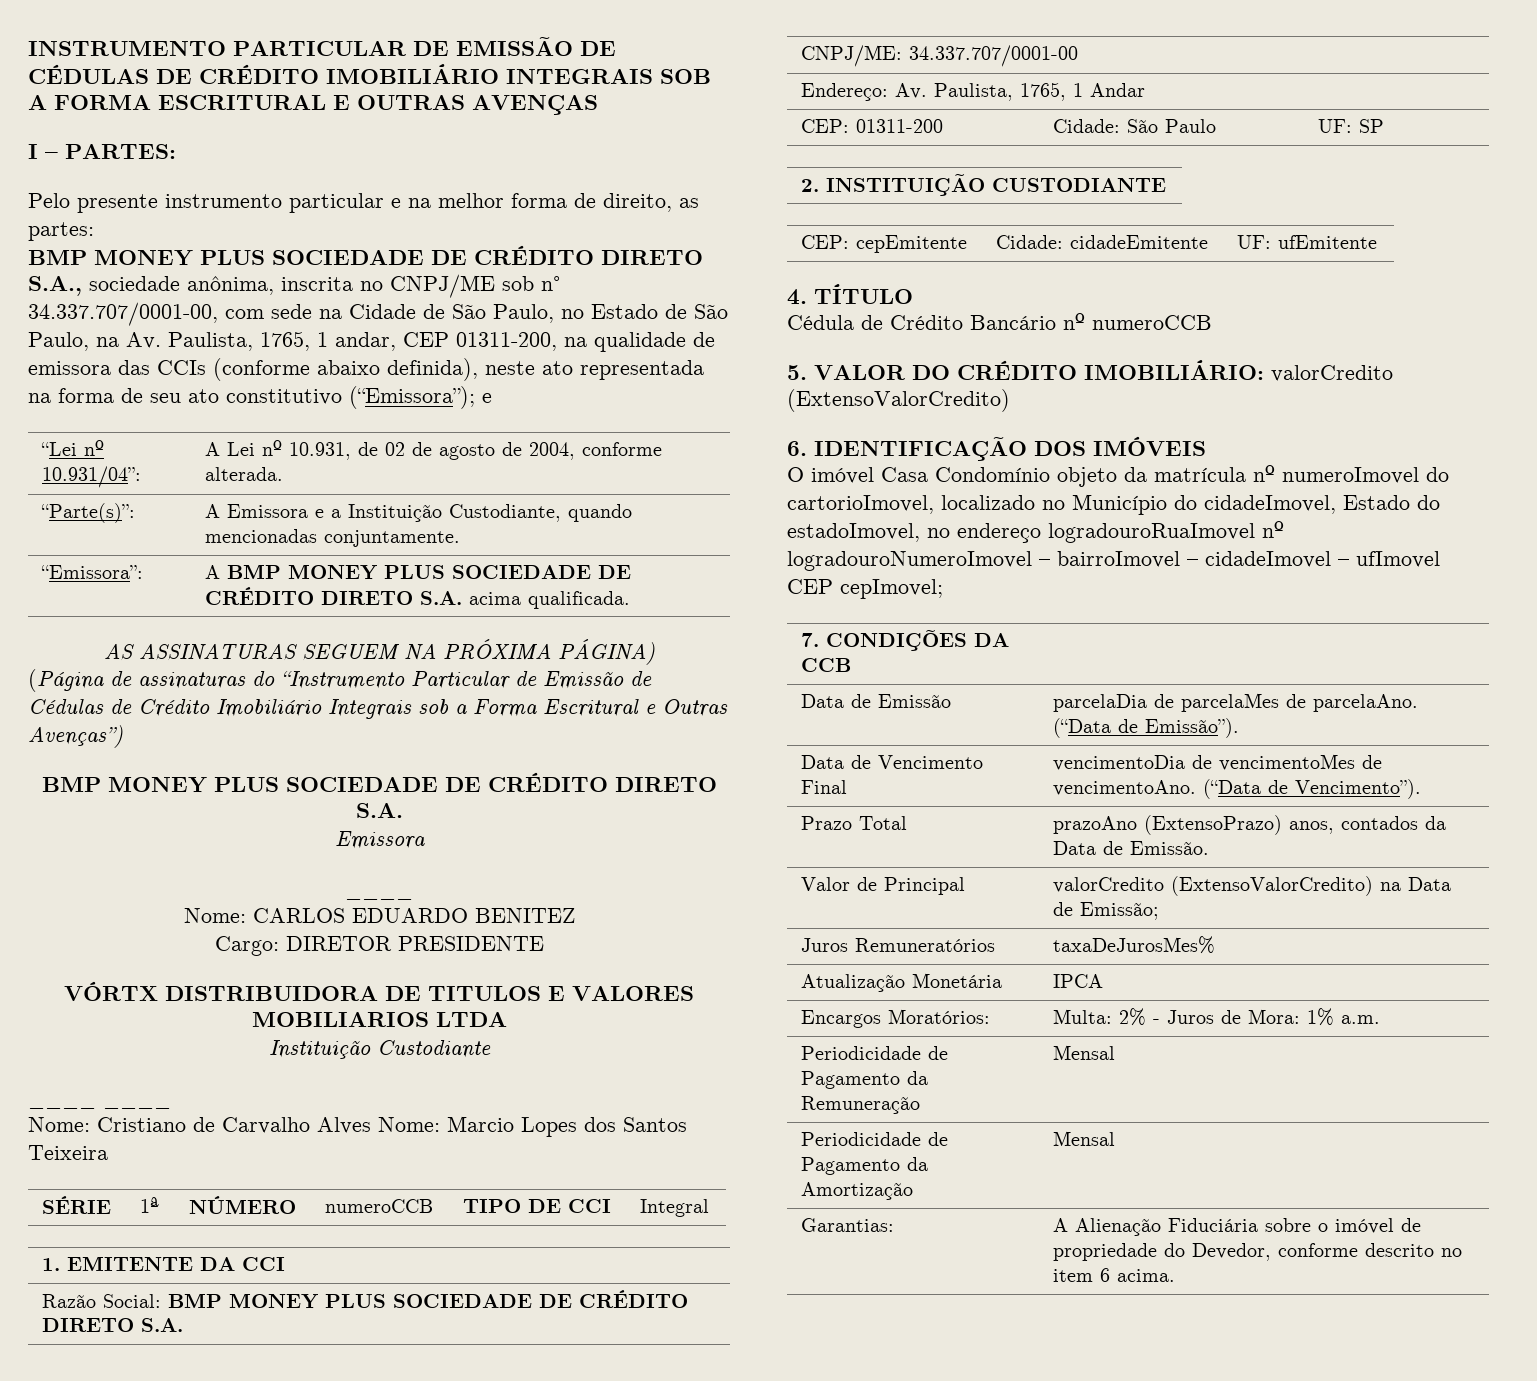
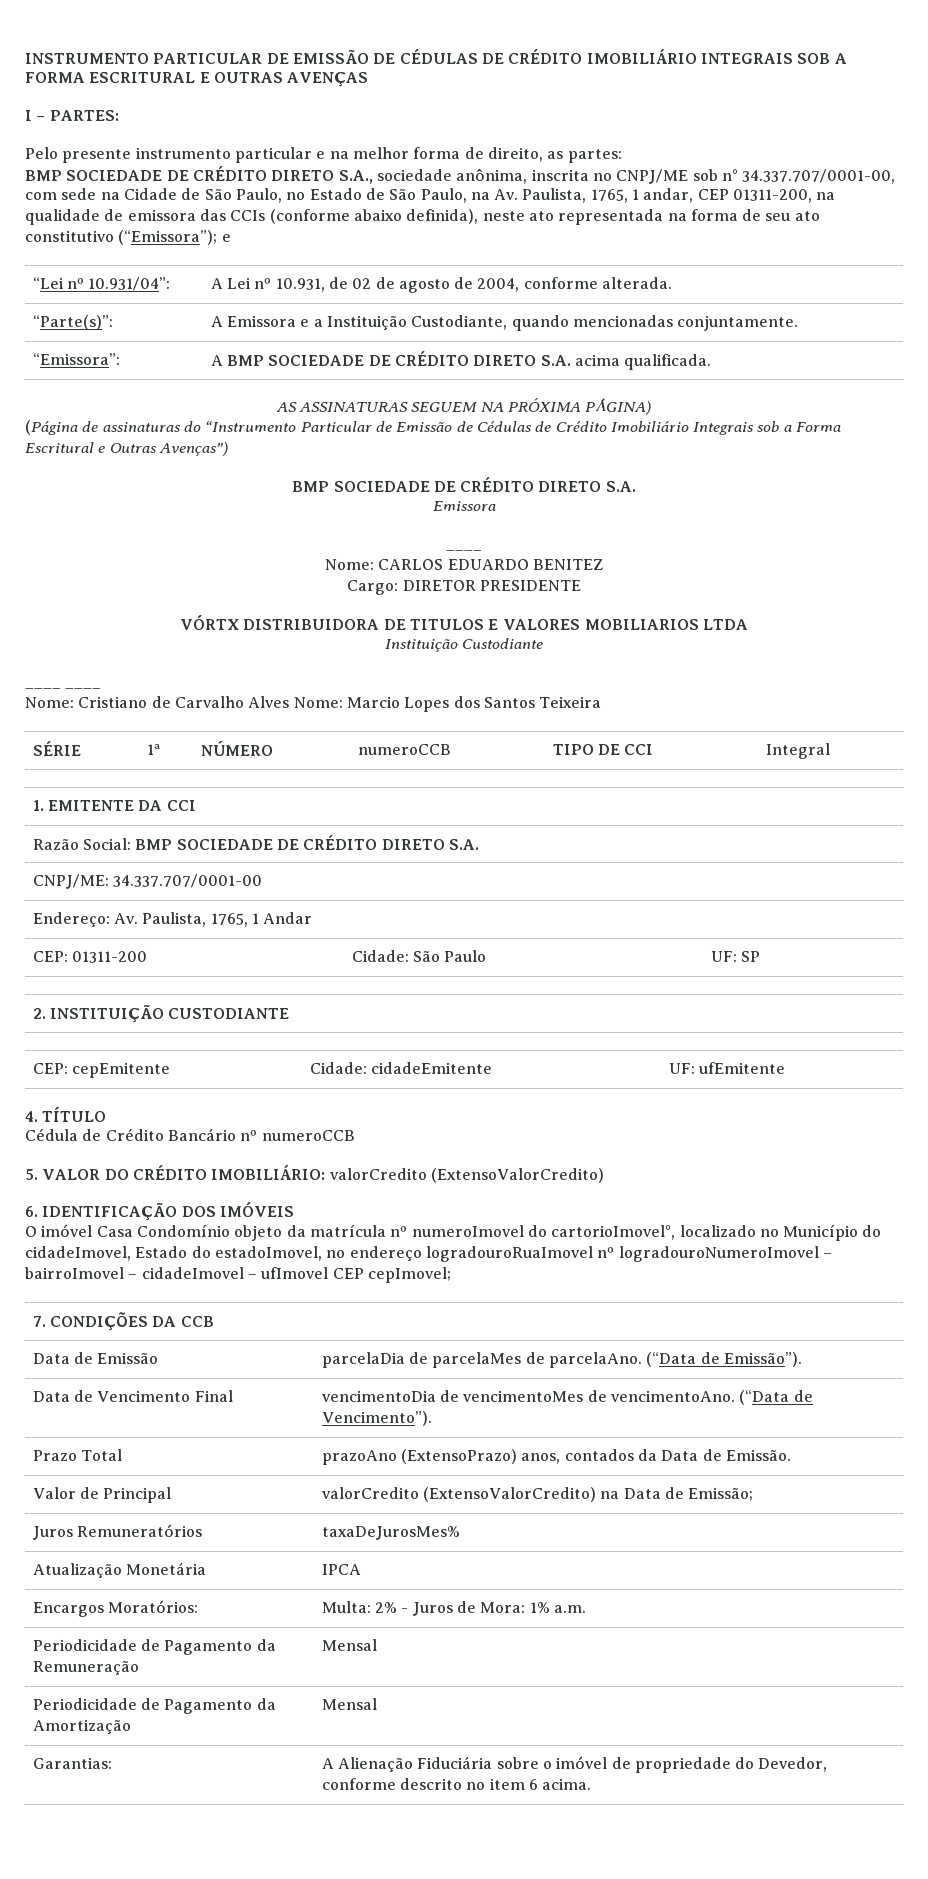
- BMP MONEY PLUS SOCIEDADE DE CRÉDITO DIRETO S.A., sociedade anônima, inscrita no CNPJ/ME sob n° 34.337.707/0001-00, com sede na Cidade de São Paulo, no Estado de São Paulo, na Av. Paulista, 1765, 1 andar, CEP 01311-200, na qualidade de emissora das CCIs (conforme abaixo definida), neste ato representada na forma de seu ato constitutivo (“Emissora”); e
+ BMP SOCIEDADE DE CRÉDITO DIRETO S.A., sociedade anônima, inscrita no CNPJ/ME sob n° 34.337.707/0001-00, com sede na Cidade de São Paulo, no Estado de São Paulo, na Av. Paulista, 1765, 1 andar, CEP 01311-200, na qualidade de emissora das CCIs (conforme abaixo definida), neste ato representada na forma de seu ato constitutivo (“Emissora”); e
- “Emissora”: | A BMP MONEY PLUS SOCIEDADE DE CRÉDITO DIRETO S.A. acima qualificada.
+ “Emissora”: | A BMP SOCIEDADE DE CRÉDITO DIRETO S.A. acima qualificada.
  (Página de assinaturas do “Instrumento Particular de Emissão de Cédulas de Crédito Imobiliário Integrais sob a Forma Escritural e Outras Avenças”)
- BMP MONEY PLUS SOCIEDADE DE CRÉDITO DIRETO S.A.
+ BMP SOCIEDADE DE CRÉDITO DIRETO S.A.
- Razão Social: BMP MONEY PLUS SOCIEDADE DE CRÉDITO DIRETO S.A.
+ Razão Social: BMP SOCIEDADE DE CRÉDITO DIRETO S.A.
- O imóvel Casa Condomínio objeto da matrícula nº numeroImovel do cartorioImovel, localizado no Município do cidadeImovel, Estado do estadoImovel, no endereço logradouroRuaImovel nº logradouroNumeroImovel – bairroImovel – cidadeImovel – ufImovel CEP cepImovel;
+ O imóvel Casa Condomínio objeto da matrícula nº numeroImovel do cartorioImovel°, localizado no Município do cidadeImovel, Estado do estadoImovel, no endereço logradouroRuaImovel nº logradouroNumeroImovel – bairroImovel – cidadeImovel – ufImovel CEP cepImovel;

